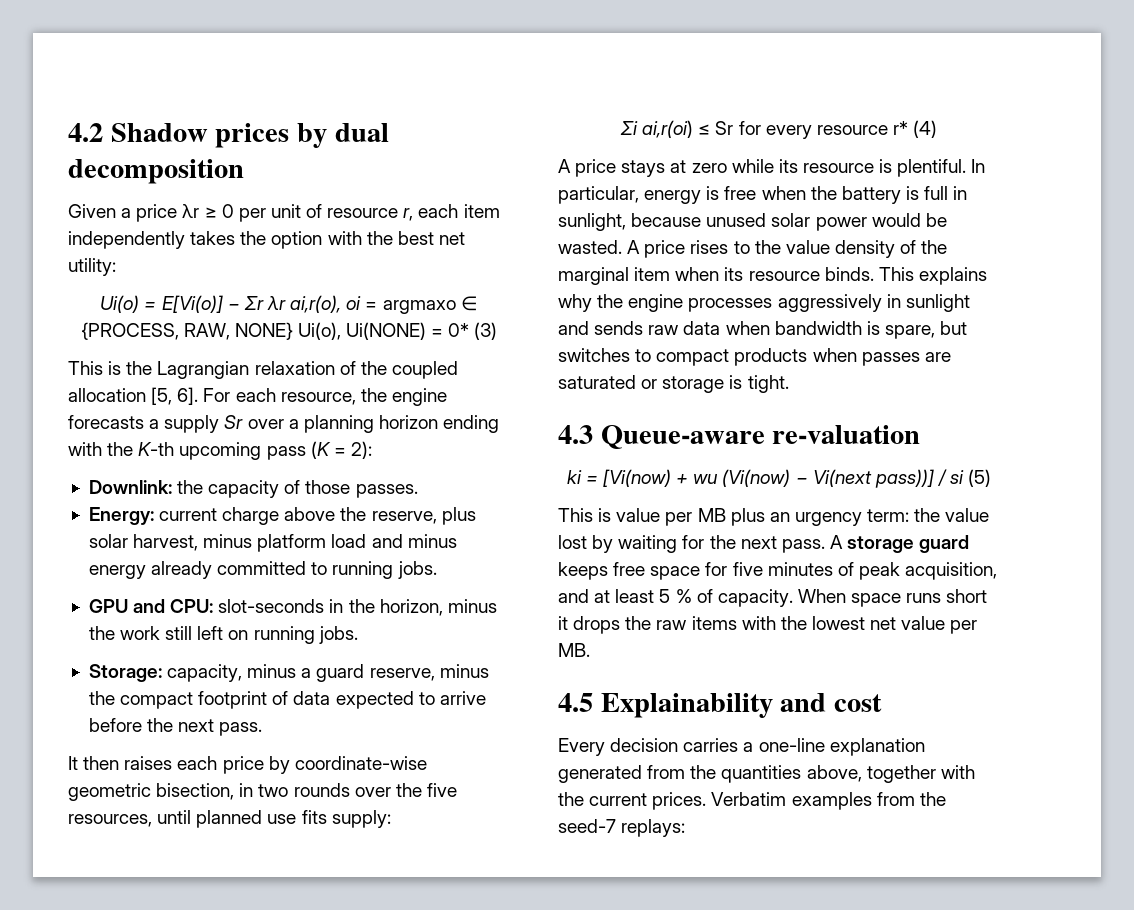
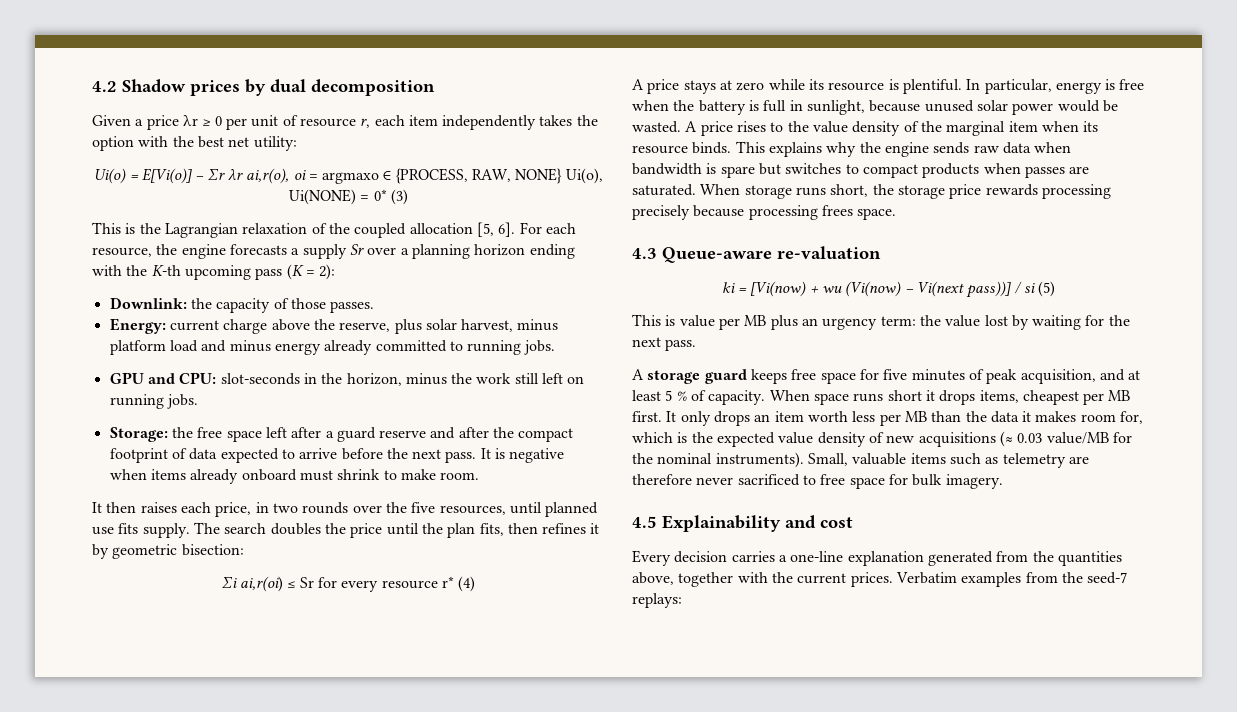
- Storage: capacity, minus a guard reserve, minus the compact footprint of data expected to arrive before the next pass.
+ Storage: the free space left after a guard reserve and after the compact footprint of data expected to arrive before the next pass. It is negative when items already onboard must shrink to make room.
- It then raises each price by coordinate-wise geometric bisection, in two rounds over the five resources, until planned use fits supply:
+ It then raises each price, in two rounds over the five resources, until planned use fits supply. The search doubles the price until the plan fits, then refines it by geometric bisection:
- This explains why the engine processes aggressively in sunlight and sends raw data when bandwidth is spare, but switches to compact products when passes are saturated or storage is tight.
+ This explains why the engine sends raw data when bandwidth is spare but switches to compact products when passes are saturated. When storage runs short, the storage price rewards processing precisely because processing frees space.
- This is value per MB plus an urgency term: the value lost by waiting for the next pass. A storage guard keeps free space for five minutes of peak acquisition, and at least 5 % of capacity.
+ This is value per MB plus an urgency term: the value lost by waiting for the next pass.
+ A storage guard keeps free space for five minutes of peak acquisition, and at least 5 % of capacity.
- When space runs short it drops the raw items with the lowest net value per MB.
+ When space runs short it drops items, cheapest per MB first. It only drops an item worth less per MB than the data it makes room for, which is the expected value density of new acquisitions (≈ 0.03 value/MB for the nominal instruments). Small, valuable items such as telemetry are therefore never sacrificed to free space for bulk imagery.

